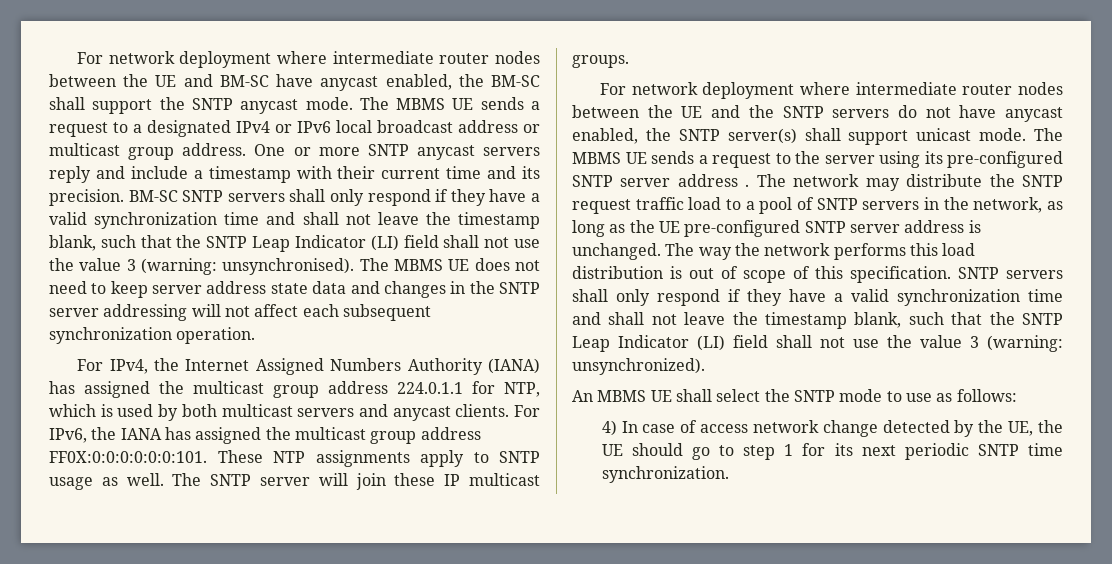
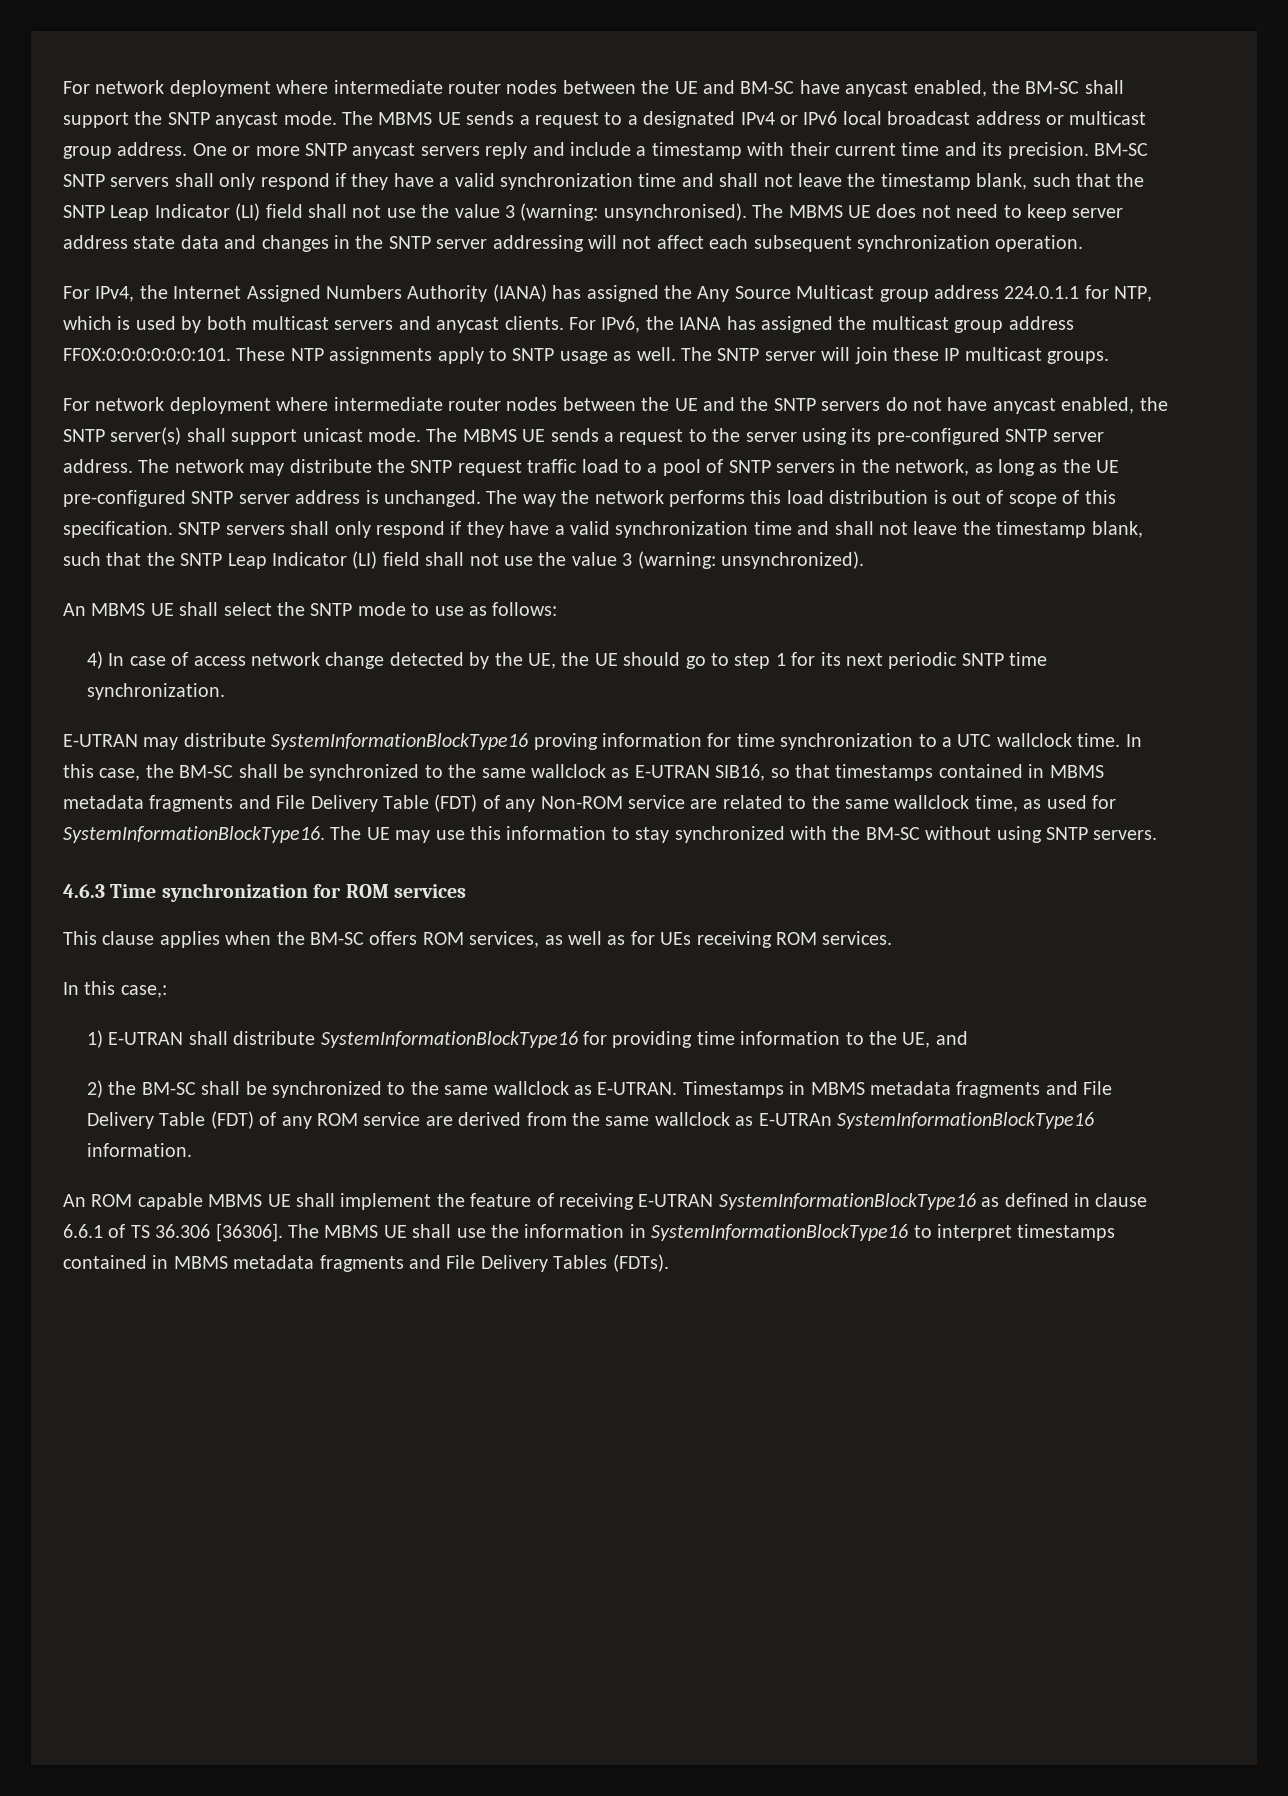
- For IPv4, the Internet Assigned Numbers Authority (IANA) has assigned the multicast group address 224.0.1.1 for NTP, which is used by both multicast servers and anycast clients.
+ For IPv4, the Internet Assigned Numbers Authority (IANA) has assigned the Any Source Multicast group address 224.0.1.1 for NTP, which is used by both multicast servers and anycast clients.
- The MBMS UE sends a request to the server using its pre-configured SNTP server address .
+ The MBMS UE sends a request to the server using its pre-configured SNTP server address.
+ E-UTRAN may distribute SystemInformationBlockType16 proving information for time synchronization to a UTC wallclock time. In this case, the BM-SC shall be synchronized to the same wallclock as E-UTRAN SIB16, so that timestamps contained in MBMS metadata fragments and File Delivery Table (FDT) of any Non-ROM service are related to the same wallclock time, as used for SystemInformationBlockType16. The UE may use this information to stay synchronized with the BM-SC without using SNTP servers.
+ 4.6.3 Time synchronization for ROM services
+ This clause applies when the BM-SC offers ROM services, as well as for UEs receiving ROM services.
+ In this case,:
+ 1) E-UTRAN shall distribute SystemInformationBlockType16 for providing time information to the UE, and
+ 2) the BM-SC shall be synchronized to the same wallclock as E-UTRAN. Timestamps in MBMS metadata fragments and File Delivery Table (FDT) of any ROM service are derived from the same wallclock as E-UTRAn SystemInformationBlockType16 information.
+ An ROM capable MBMS UE shall implement the feature of receiving E-UTRAN SystemInformationBlockType16 as defined in clause 6.6.1 of TS 36.306 [36306]. The MBMS UE shall use the information in SystemInformationBlockType16 to interpret timestamps contained in MBMS metadata fragments and File Delivery Tables (FDTs).

